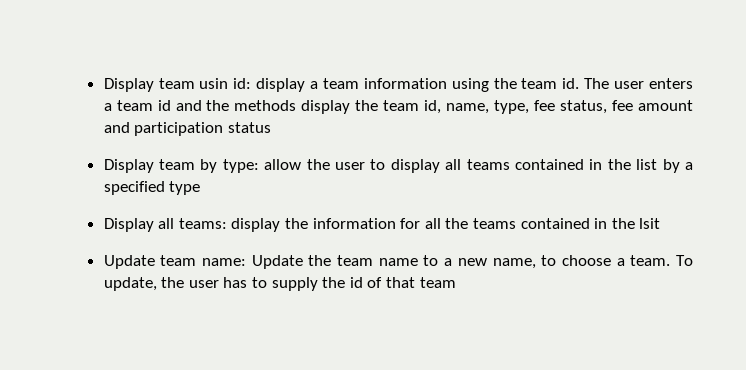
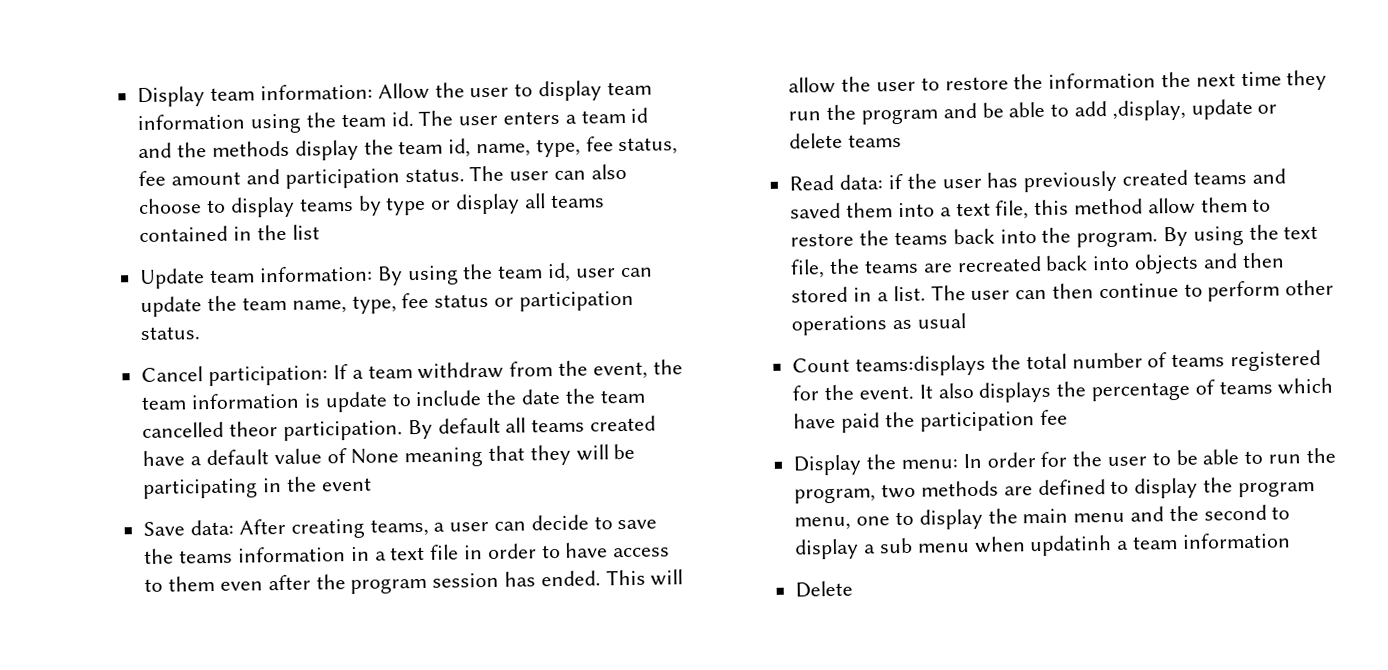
- Display team usin id: display a team information using the team id.
+ Display team information: Allow the user to display team information using the team id.
- The user enters a team id and the methods display the team id, name, type, fee status, fee amount and participation status
- Display team by type: allow the user to display all teams contained in the list by a specified type
- Display all teams: display the information for all the teams contained in the lsit
- Update team name: Update the team name to a new name, to choose a team. To update, the user has to supply the id of that team
+ The user enters a team id and the methods display the team id, name, type, fee status, fee amount and participation status. The user can also choose to display teams by type or display all teams contained in the list
+ Update team information: By using the team id, user can update the team name, type, fee status or participation status.
+ Cancel participation: If a team withdraw from the event, the team information is update to include the date the team cancelled theor participation. By default all teams created have a default value of None meaning that they will be participating in the event
+ Save data: After creating teams, a user can decide to save the teams information in a text file in order to have access to them even after the program session has ended. This will allow the user to restore the information the next time they run the program and be able to add ,display, update or delete teams
+ Read data: if the user has previously created teams and saved them into a text file, this method allow them to restore the teams back into the program. By using the text file, the teams are recreated back into objects and then stored in a list. The user can then continue to perform other operations as usual
+ Count teams:displays the total number of teams registered for the event. It also displays the percentage of teams which have paid the participation fee
+ Display the menu: In order for the user to be able to run the program, two methods are defined to display the program menu, one to display the main menu and the second to display a sub menu when updatinh a team information
+ Delete

